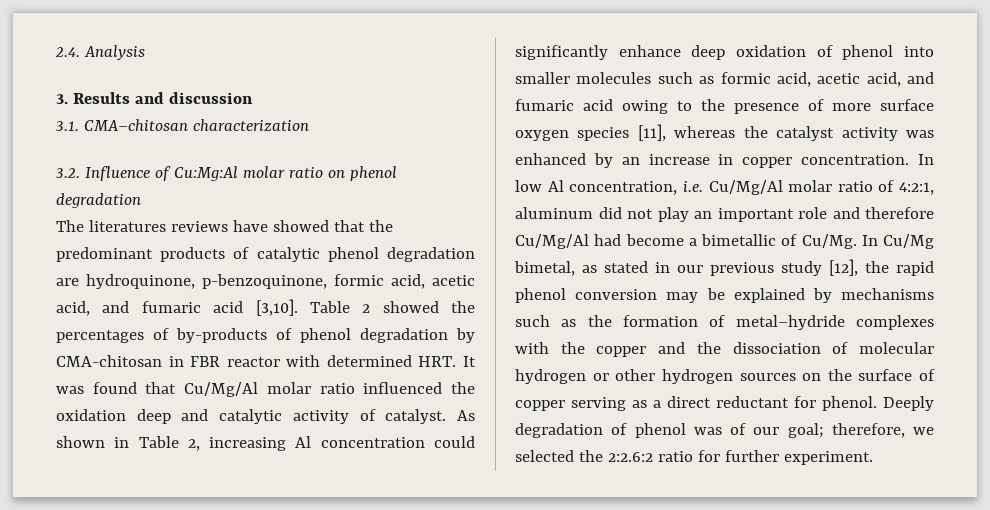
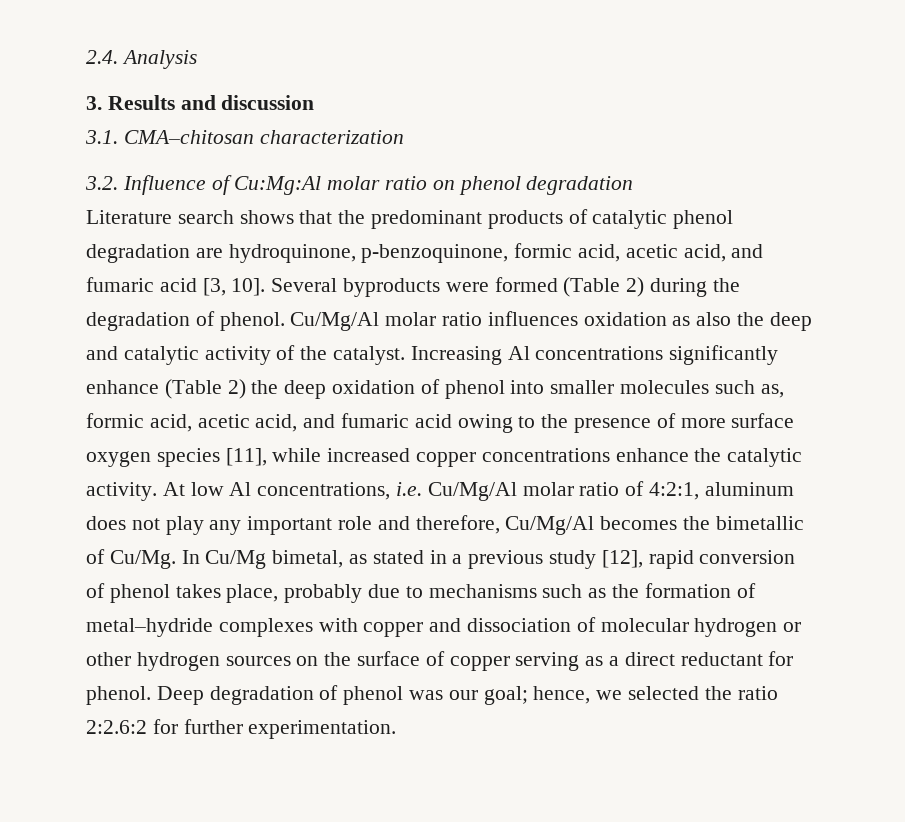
- The literatures reviews have showed that the predominant products of catalytic phenol degradation are hydroquinone, p-benzoquinone, formic acid, acetic acid, and fumaric acid [3,10]. Table 2 showed the percentages of by-products of phenol degradation by CMA-chitosan in FBR reactor with determined HRT. It was found that Cu/Mg/Al molar ratio influenced the oxidation deep and catalytic activity of catalyst. As shown in Table 2, increasing Al concentration could significantly enhance deep oxidation of phenol into smaller molecules such as formic acid, acetic acid, and fumaric acid owing to the presence of more surface oxygen species [11], whereas the catalyst activity was enhanced by an increase in copper concentration. In low Al concentration, i.e. Cu/Mg/Al molar ratio of 4:2:1, aluminum did not play an important role and therefore Cu/Mg/Al had become a bimetallic of Cu/Mg.
+ Literature search shows that the predominant products of catalytic phenol degradation are hydroquinone, p-benzoquinone, formic acid, acetic acid, and fumaric acid [3, 10]. Several byproducts were formed (Table 2) during the degradation of phenol. Cu/Mg/Al molar ratio influences oxidation as also the deep and catalytic activity of the catalyst. Increasing Al concentrations significantly enhance (Table 2) the deep oxidation of phenol into smaller molecules such as, formic acid, acetic acid, and fumaric acid owing to the presence of more surface oxygen species [11], while increased copper concentrations enhance the catalytic activity. At low Al concentrations, i.e. Cu/Mg/Al molar ratio of 4:2:1, aluminum does not play any important role and therefore, Cu/Mg/Al becomes the bimetallic of Cu/Mg.
- In Cu/Mg bimetal, as stated in our previous study [12], the rapid phenol conversion may be explained by mechanisms such as the formation of metal–hydride complexes with the copper and the dissociation of molecular hydrogen or other hydrogen sources on the surface of copper serving as a direct reductant for phenol.
+ In Cu/Mg bimetal, as stated in a previous study [12], rapid conversion of phenol takes place, probably due to mechanisms such as the formation of metal–hydride complexes with copper and dissociation of molecular hydrogen or other hydrogen sources on the surface of copper serving as a direct reductant for phenol.
- Deeply degradation of phenol was of our goal; therefore, we selected the 2:2.6:2 ratio for further experiment.
+ Deep degradation of phenol was our goal; hence, we selected the ratio 2:2.6:2 for further experimentation.

